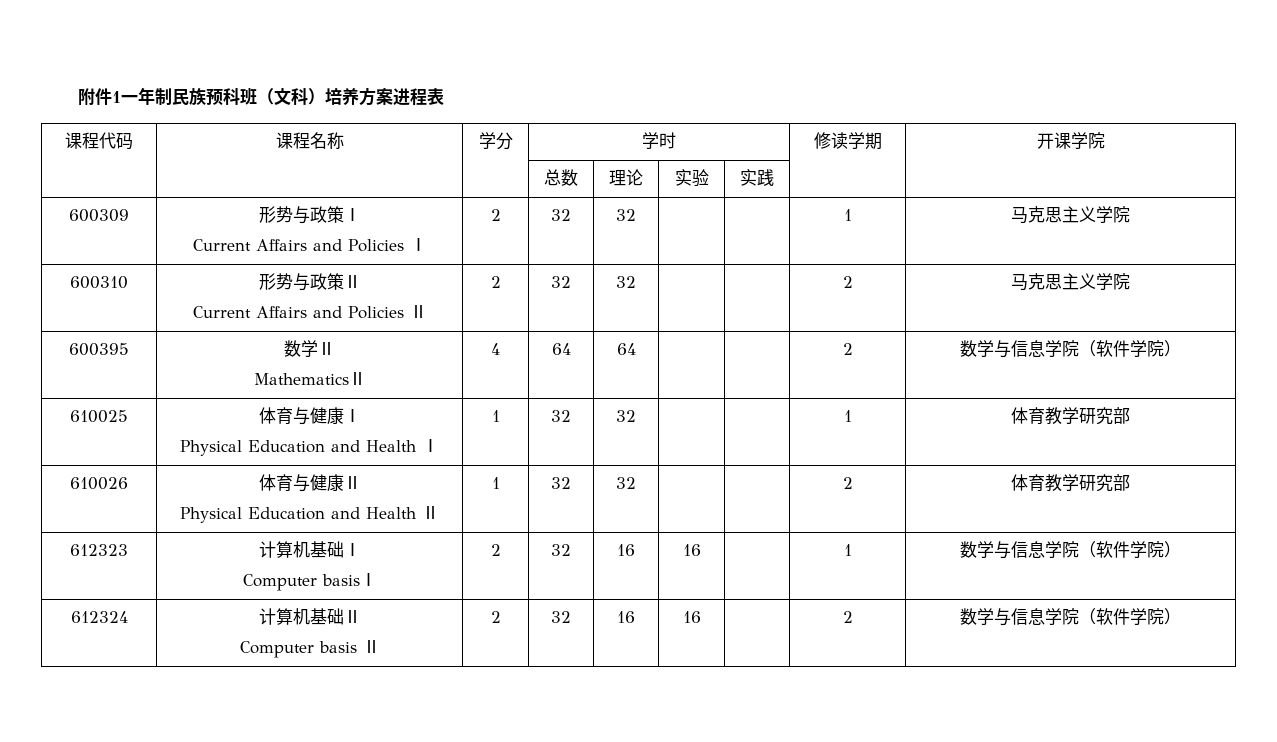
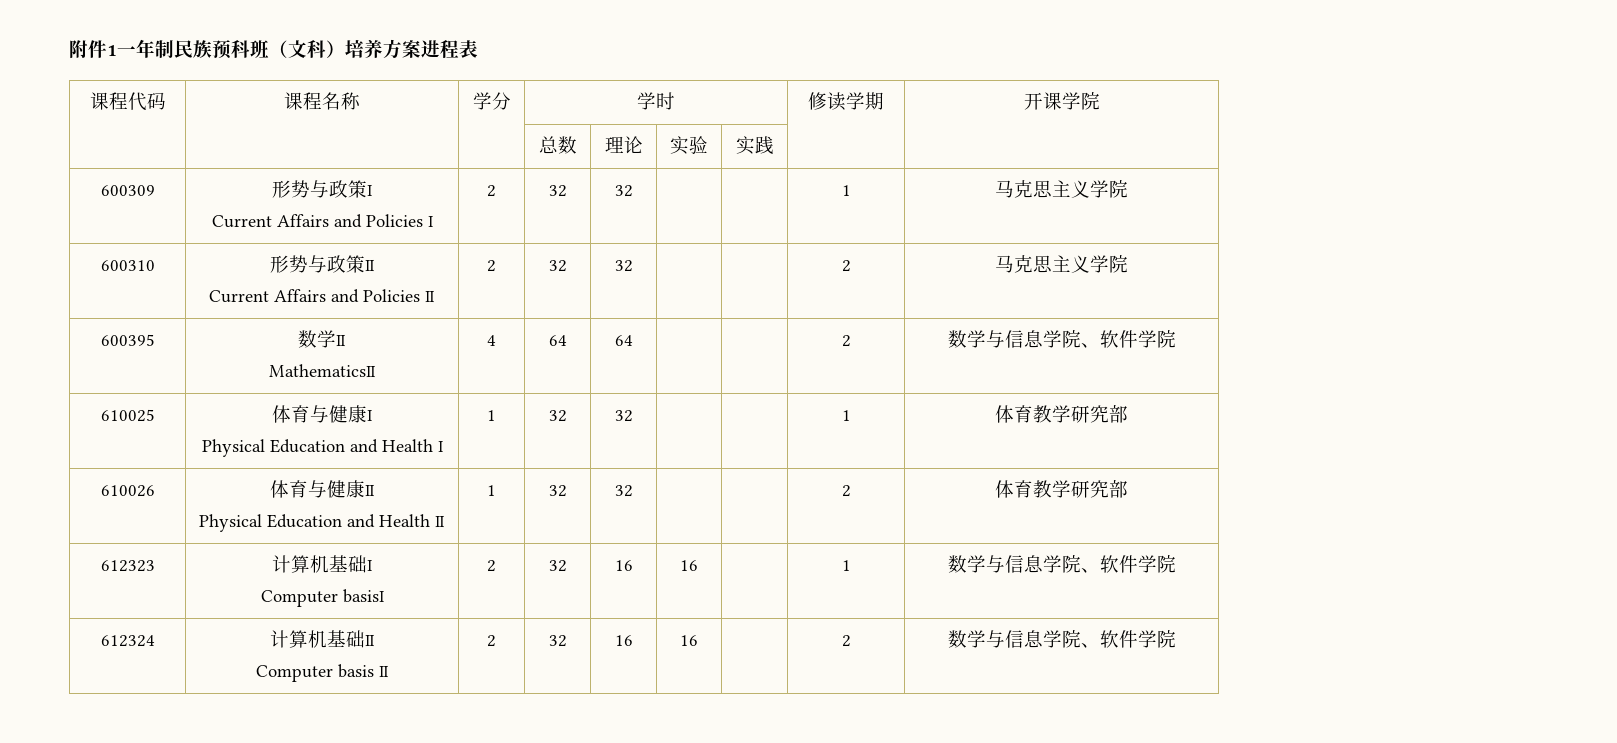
  600395 | 数学Ⅱ
- MathematicsⅡ | 4 | 64 | 64 | | | 2 | 数学与信息学院（软件学院）
+ MathematicsⅡ | 4 | 64 | 64 | | | 2 | 数学与信息学院、软件学院
  612323 | 计算机基础Ⅰ
- Computer basisⅠ | 2 | 32 | 16 | 16 | | 1 | 数学与信息学院（软件学院）
+ Computer basisⅠ | 2 | 32 | 16 | 16 | | 1 | 数学与信息学院、软件学院
  612324 | 计算机基础Ⅱ
- Computer basis Ⅱ | 2 | 32 | 16 | 16 | | 2 | 数学与信息学院（软件学院）
+ Computer basis Ⅱ | 2 | 32 | 16 | 16 | | 2 | 数学与信息学院、软件学院

